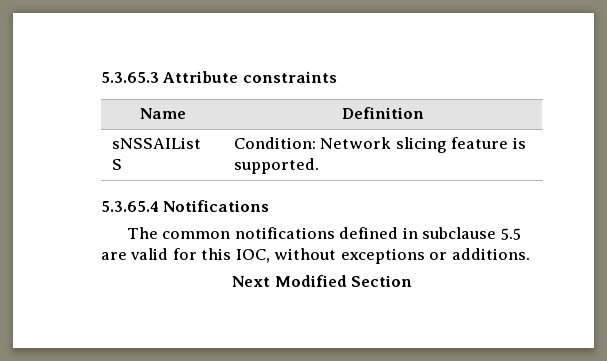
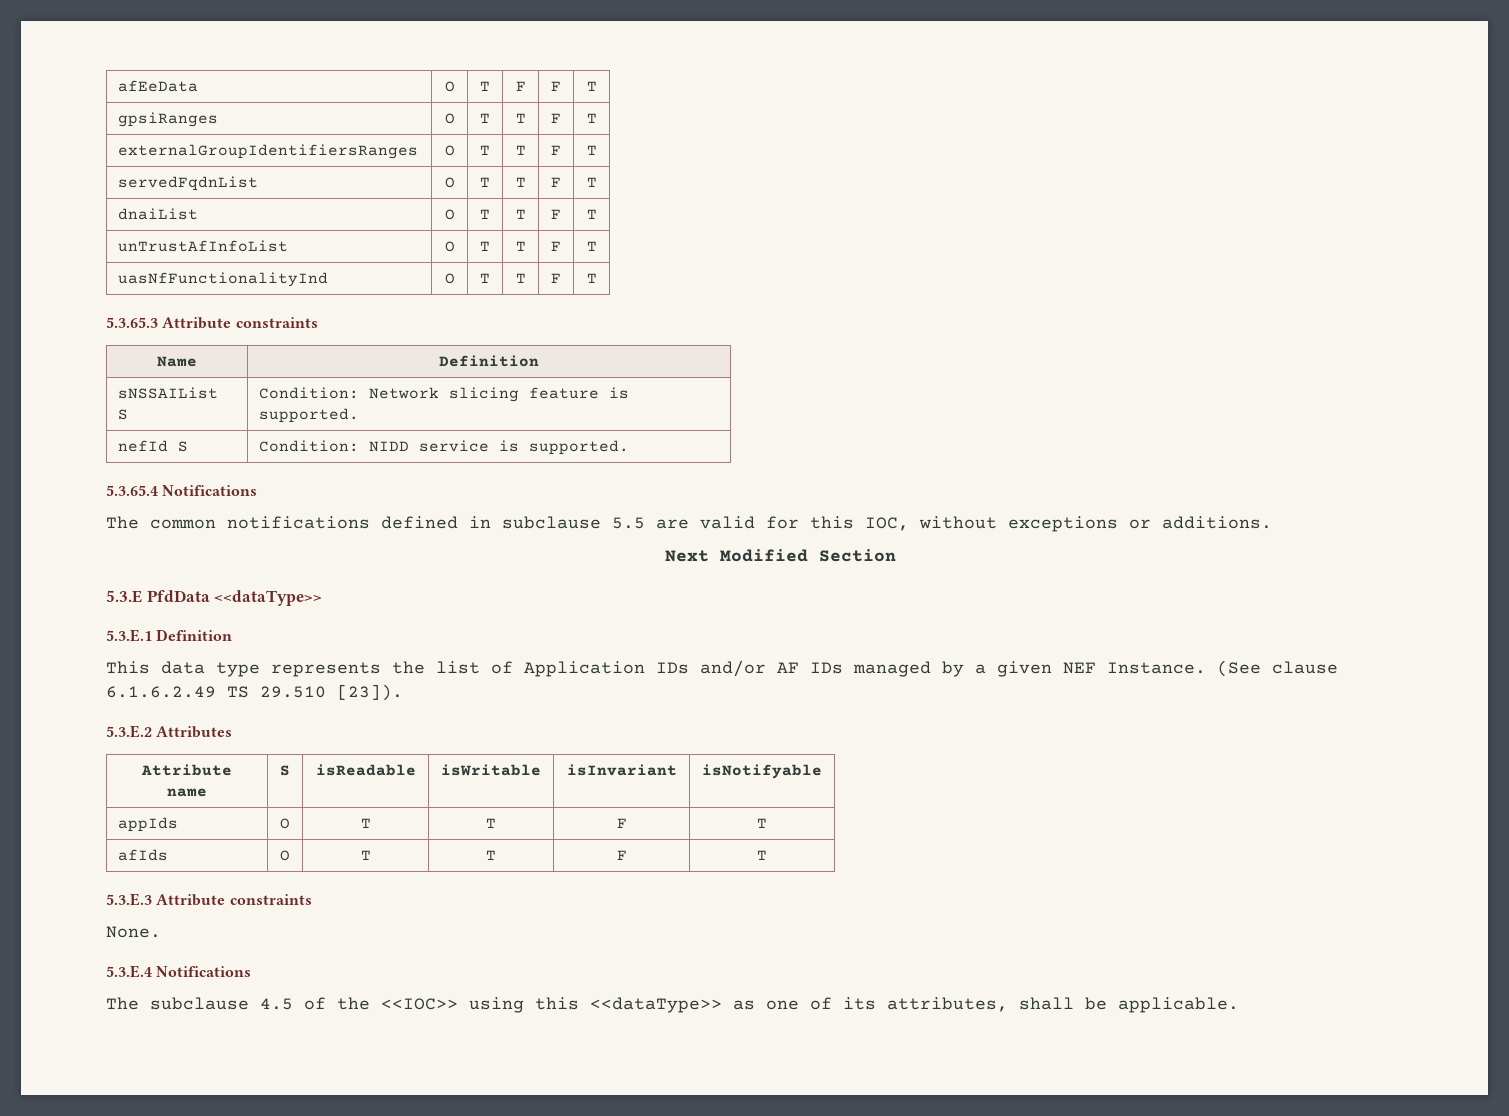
+ afEeData | O | T | F | F | T
+ gpsiRanges | O | T | T | F | T
+ externalGroupIdentifiersRanges | O | T | T | F | T
+ servedFqdnList | O | T | T | F | T
+ dnaiList | O | T | T | F | T
+ unTrustAfInfoList | O | T | T | F | T
+ uasNfFunctionalityInd | O | T | T | F | T
+ nefId S | Condition: NIDD service is supported.
+ 5.3.E PfdData <<dataType>>
+ 5.3.E.1 Definition
+ This data type represents the list of Application IDs and/or AF IDs managed by a given NEF Instance. (See clause 6.1.6.2.49 TS 29.510 [23]).
+ 5.3.E.2 Attributes
+ Attribute name | S | isReadable | isWritable | isInvariant | isNotifyable
+ appIds | O | T | T | F | T
+ afIds | O | T | T | F | T
+ 5.3.E.3 Attribute constraints
+ None.
+ 5.3.E.4 Notifications
+ The subclause 4.5 of the <<IOC>> using this <<dataType>> as one of its attributes, shall be applicable.

